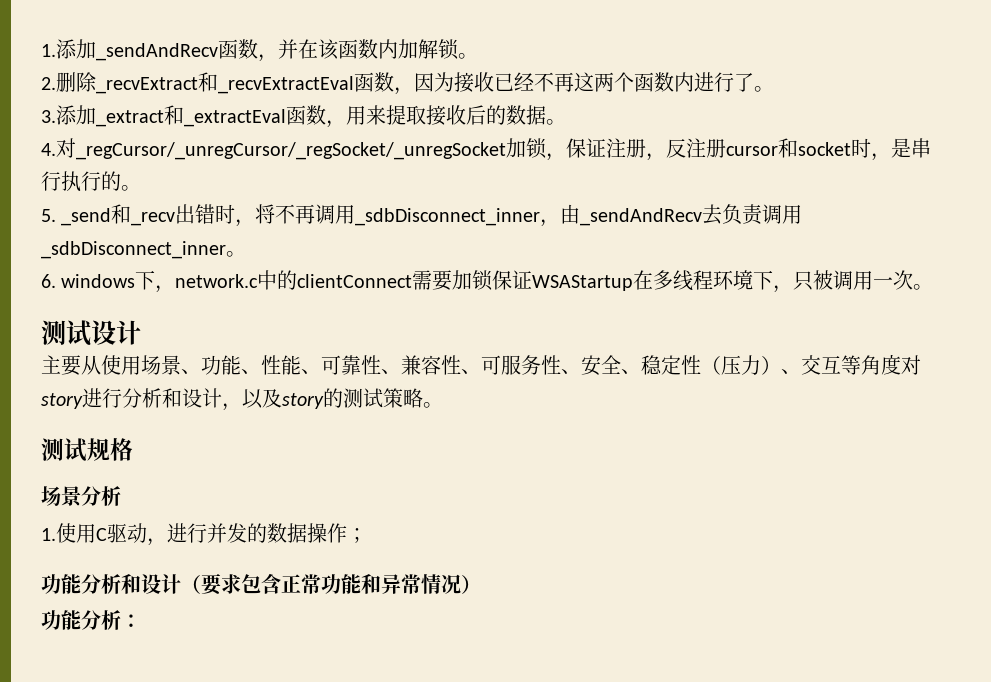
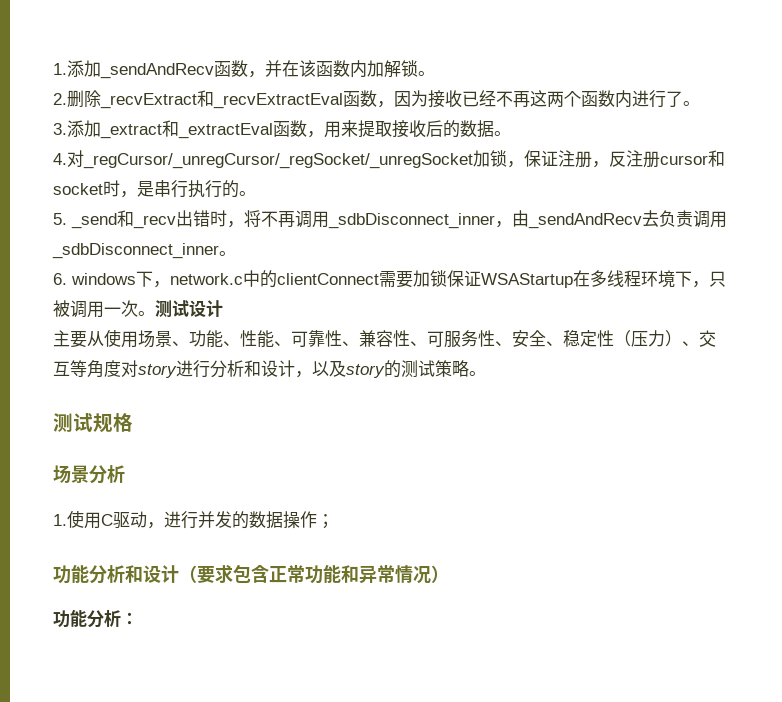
- 6. windows下，network.c中的clientConnect需要加锁保证WSAStartup在多线程环境下，只被调用一次。
- 测试设计
+ 6. windows下，network.c中的clientConnect需要加锁保证WSAStartup在多线程环境下，只被调用一次。测试设计

